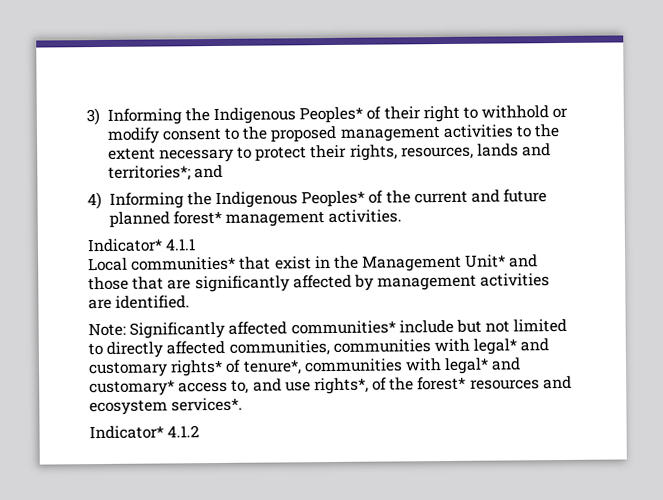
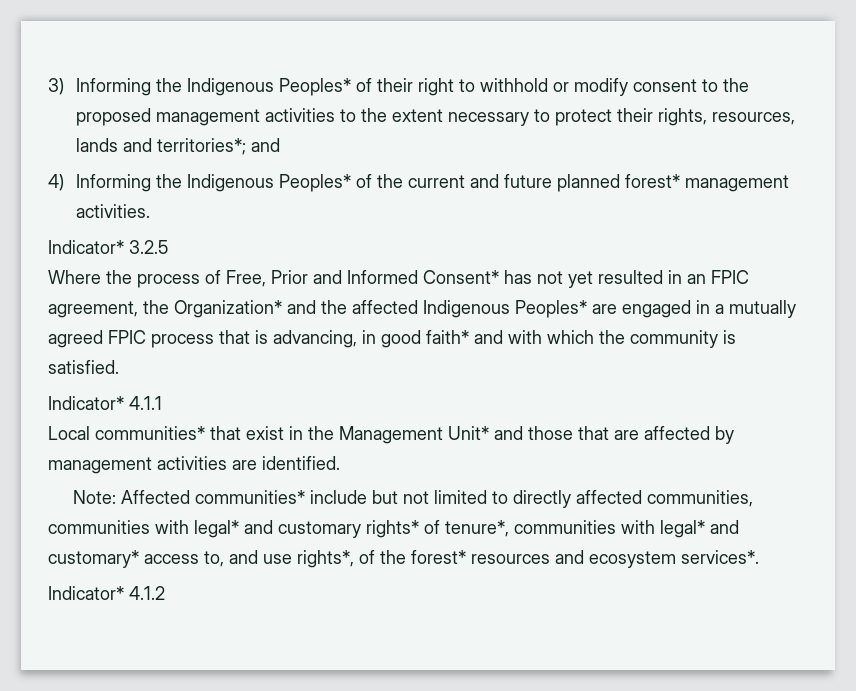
+ Indicator* 3.2.5
+ Where the process of Free, Prior and Informed Consent* has not yet resulted in an FPIC agreement, the Organization* and the affected Indigenous Peoples* are engaged in a mutually agreed FPIC process that is advancing, in good faith* and with which the community is satisfied.
- Local communities* that exist in the Management Unit* and those that are significantly affected by management activities are identified.
+ Local communities* that exist in the Management Unit* and those that are affected by management activities are identified.
- Note: Significantly affected communities* include but not limited to directly affected communities, communities with legal* and customary rights* of tenure*, communities with legal* and customary* access to, and use rights*, of the forest* resources and ecosystem services*.
+ Note: Affected communities* include but not limited to directly affected communities, communities with legal* and customary rights* of tenure*, communities with legal* and customary* access to, and use rights*, of the forest* resources and ecosystem services*.

